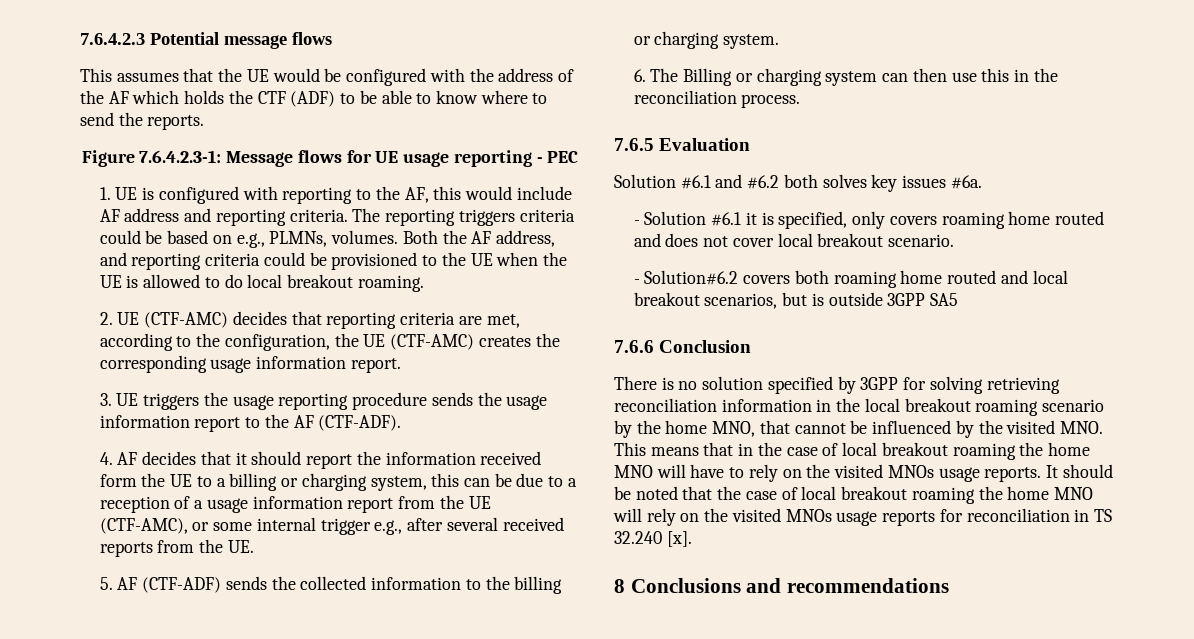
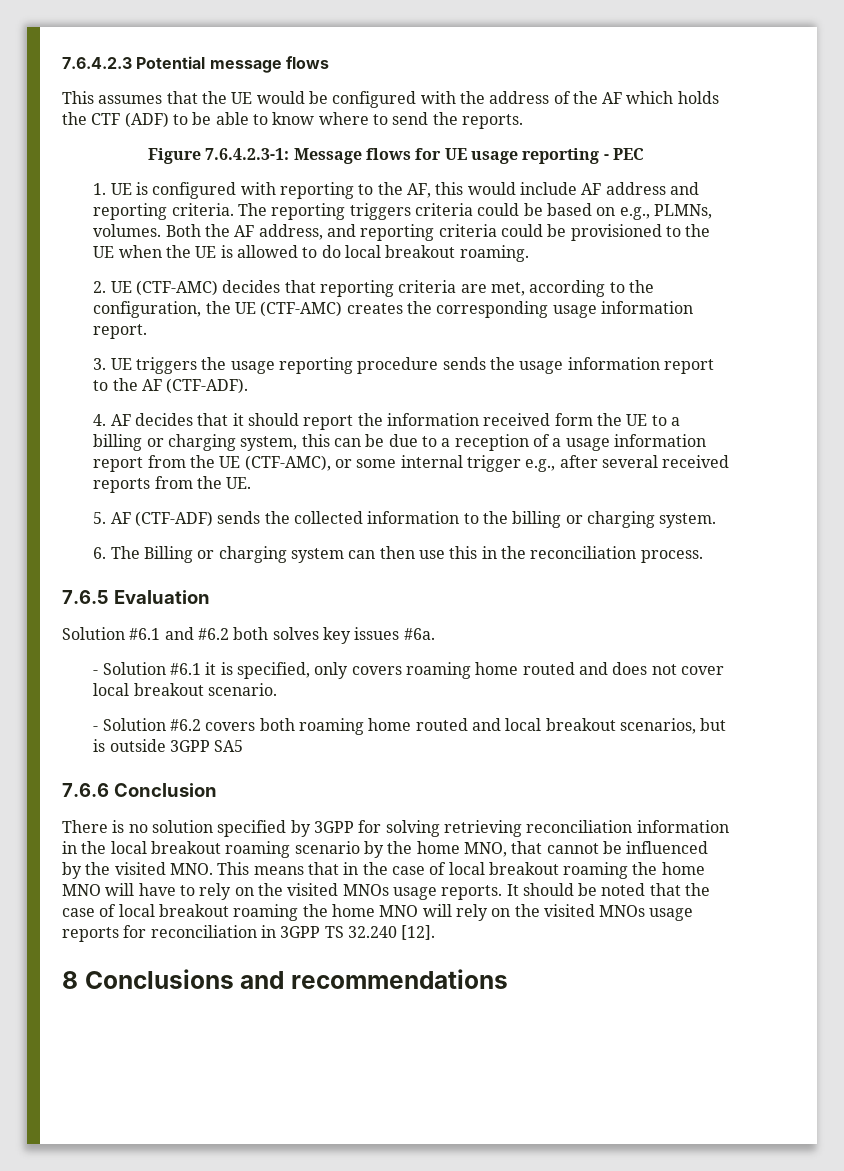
- - Solution#6.2 covers both roaming home routed and local breakout scenarios, but is outside 3GPP SA5
+ - Solution #6.2 covers both roaming home routed and local breakout scenarios, but is outside 3GPP SA5
- It should be noted that the case of local breakout roaming the home MNO will rely on the visited MNOs usage reports for reconciliation in TS 32.240 [x].
+ It should be noted that the case of local breakout roaming the home MNO will rely on the visited MNOs usage reports for reconciliation in 3GPP TS 32.240 [12].

